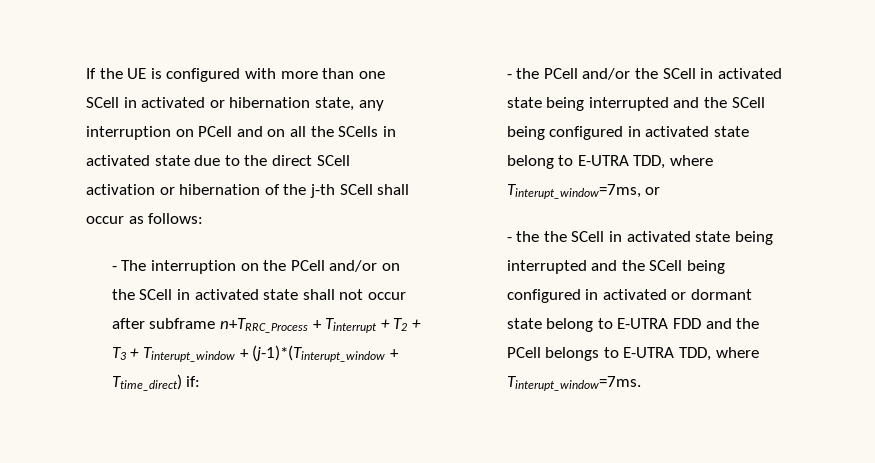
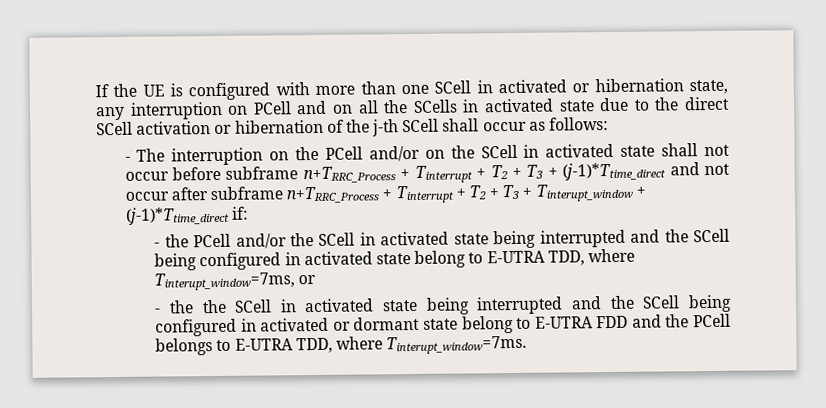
- - The interruption on the PCell and/or on the SCell in activated state shall not occur after subframe n+TRRC_Process + Tinterrupt + T2 + T3 + Tinterupt_window + (j-1)*(Tinterupt_window + Ttime_direct) if:
+ - The interruption on the PCell and/or on the SCell in activated state shall not occur before subframe n+TRRC_Process + Tinterrupt + T2 + T3 + (j-1)*Ttime_direct and not occur after subframe n+TRRC_Process + Tinterrupt + T2 + T3 + Tinterupt_window + (j-1)*Ttime_direct if:

